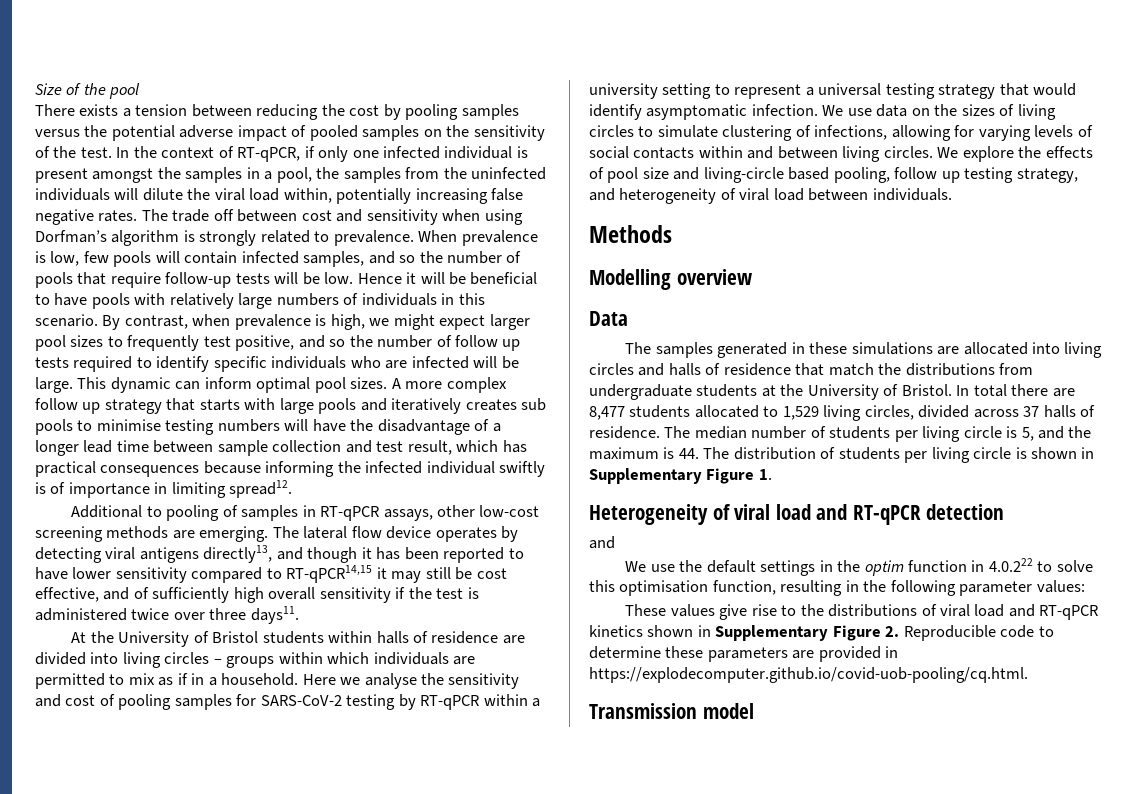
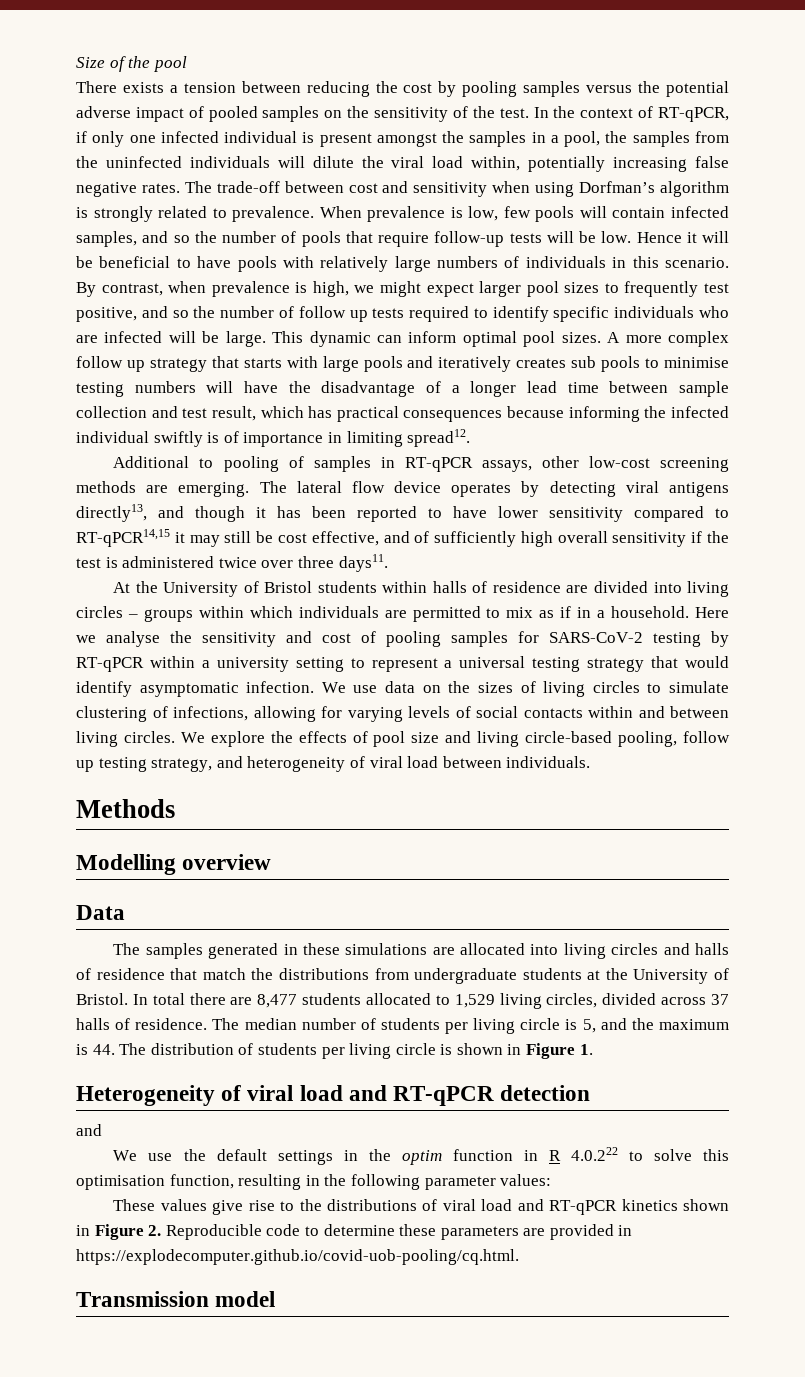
- The trade off between cost and sensitivity when using Dorfman’s algorithm is strongly related to prevalence.
+ The trade-off between cost and sensitivity when using Dorfman’s algorithm is strongly related to prevalence.
- We explore the effects of pool size and living-circle based pooling, follow up testing strategy, and heterogeneity of viral load between individuals.
+ We explore the effects of pool size and living circle-based pooling, follow up testing strategy, and heterogeneity of viral load between individuals.
- The median number of students per living circle is 5, and the maximum is 44. The distribution of students per living circle is shown in Supplementary Figure 1.
+ The median number of students per living circle is 5, and the maximum is 44. The distribution of students per living circle is shown in Figure 1.
- We use the default settings in the optim function in 4.0.222 to solve this optimisation function, resulting in the following parameter values:
+ We use the default settings in the optim function in R 4.0.222 to solve this optimisation function, resulting in the following parameter values:
- These values give rise to the distributions of viral load and RT-qPCR kinetics shown in Supplementary Figure 2. Reproducible code to determine these parameters are provided in https://explodecomputer.github.io/covid-uob-pooling/cq.html.
+ These values give rise to the distributions of viral load and RT-qPCR kinetics shown in Figure 2. Reproducible code to determine these parameters are provided in https://explodecomputer.github.io/covid-uob-pooling/cq.html.

